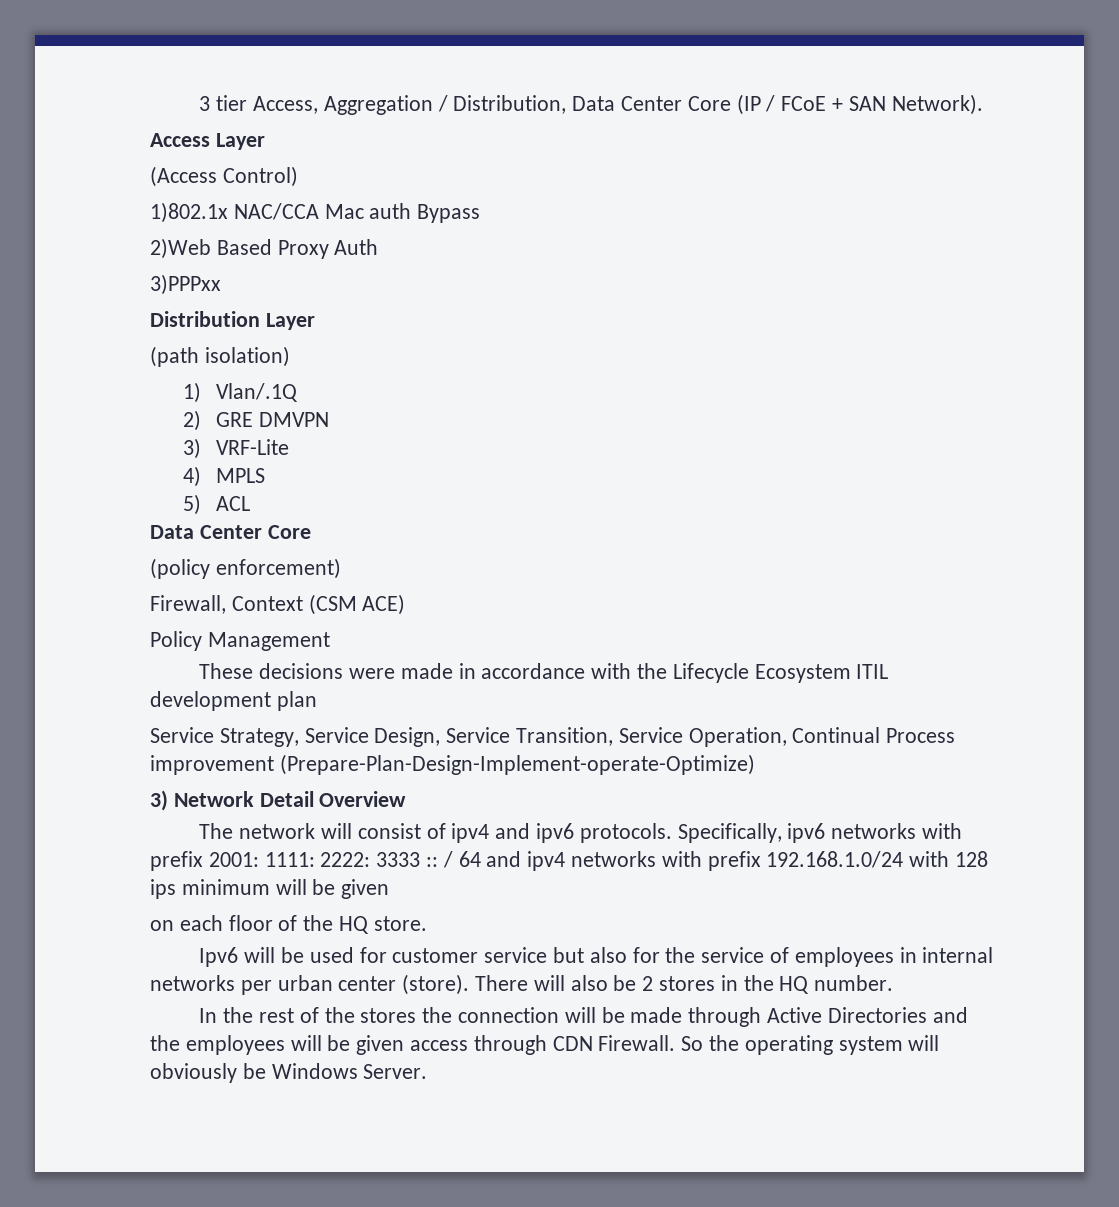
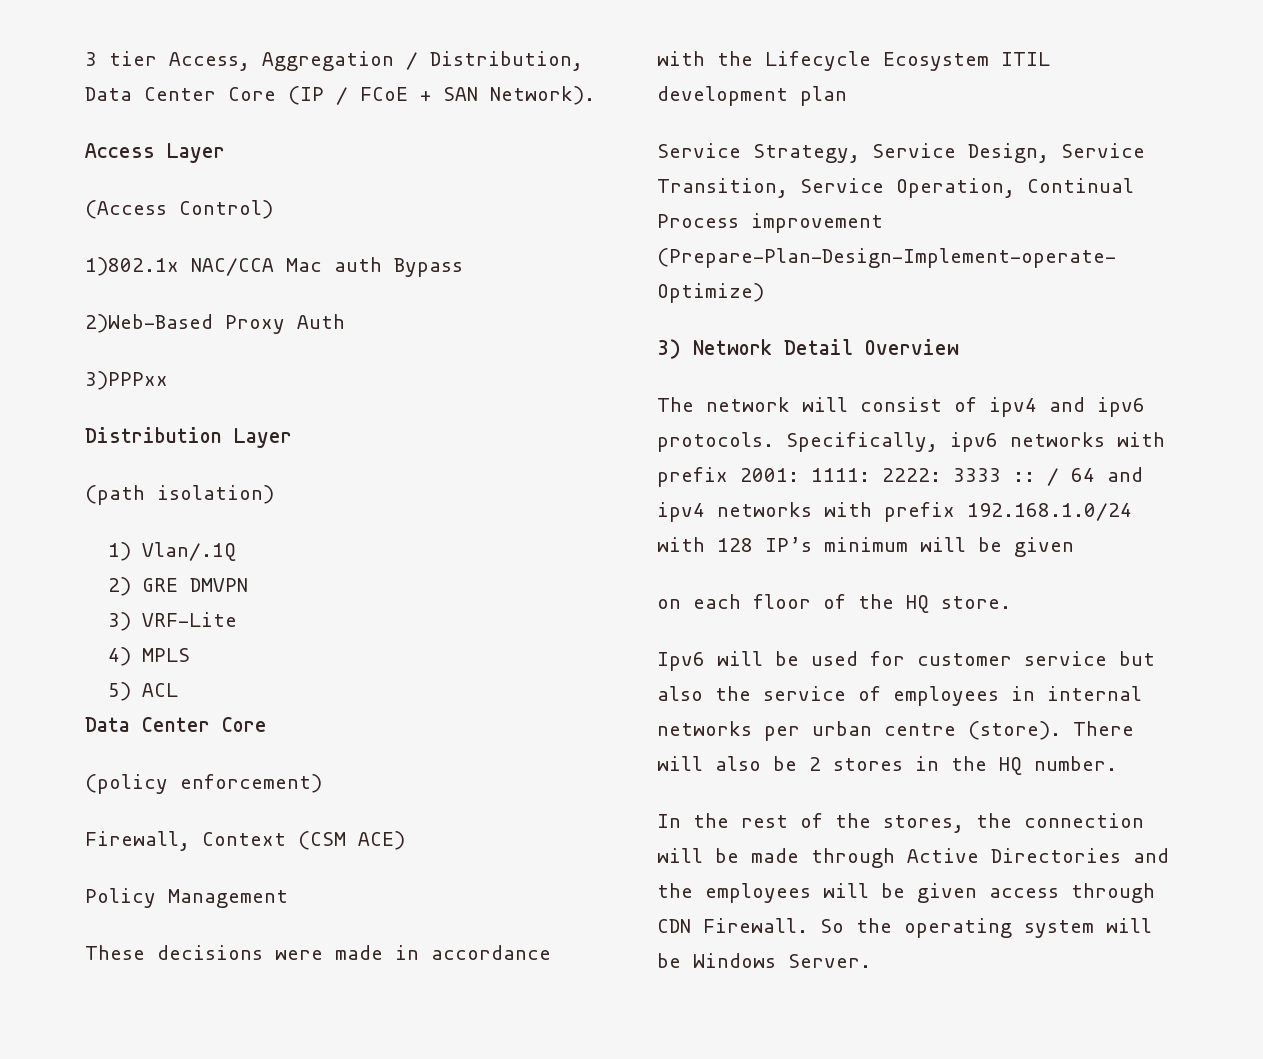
- 2)Web Based Proxy Auth
+ 2)Web-Based Proxy Auth
- Specifically, ipv6 networks with prefix 2001: 1111: 2222: 3333 :: / 64 and ipv4 networks with prefix 192.168.1.0/24 with 128 ips minimum will be given
+ Specifically, ipv6 networks with prefix 2001: 1111: 2222: 3333 :: / 64 and ipv4 networks with prefix 192.168.1.0/24 with 128 IP’s minimum will be given
- Ipv6 will be used for customer service but also for the service of employees in internal networks per urban center (store).
+ Ipv6 will be used for customer service but also the service of employees in internal networks per urban centre (store).
- In the rest of the stores the connection will be made through Active Directories and the employees will be given access through CDN Firewall.
+ In the rest of the stores, the connection will be made through Active Directories and the employees will be given access through CDN Firewall.
- So the operating system will obviously be Windows Server.
+ So the operating system will be Windows Server.

